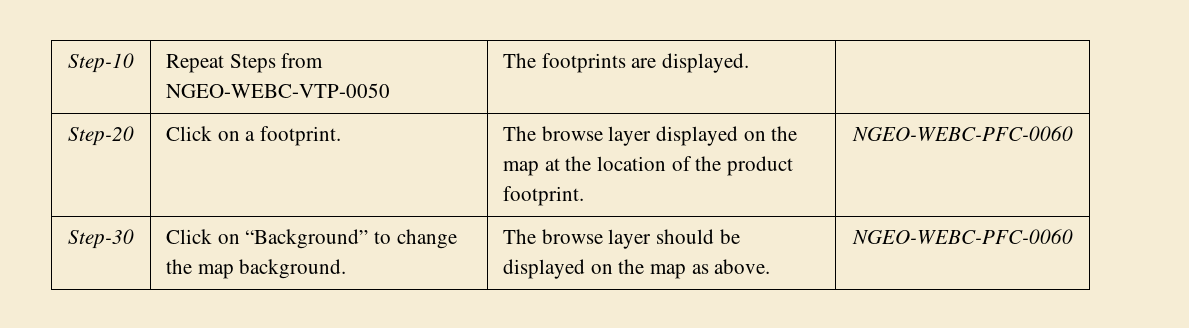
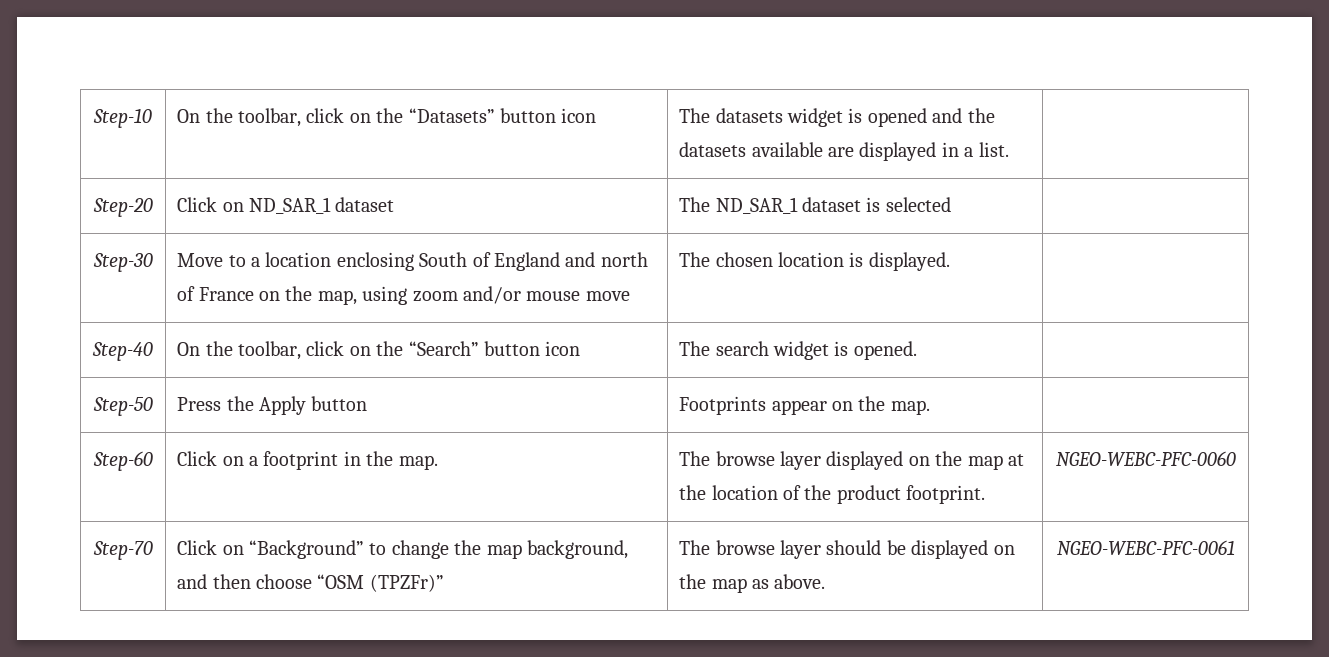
- Step-10 | Repeat Steps from NGEO-WEBC-VTP-0050 | The footprints are displayed. |
- Step-20 | Click on a footprint. | The browse layer displayed on the map at the location of the product footprint. | NGEO-WEBC-PFC-0060
+ Step-10 | On the toolbar, click on the “Datasets” button icon | The datasets widget is opened and the datasets available are displayed in a list. |
+ Step-20 | Click on ND_SAR_1 dataset | The ND_SAR_1 dataset is selected |
+ Step-30 | Move to a location enclosing South of England and north of France on the map, using zoom and/or mouse move | The chosen location is displayed. |
+ Step-40 | On the toolbar, click on the “Search” button icon | The search widget is opened. |
+ Step-50 | Press the Apply button | Footprints appear on the map. |
+ Step-60 | Click on a footprint in the map. | The browse layer displayed on the map at the location of the product footprint. | NGEO-WEBC-PFC-0060
- Step-30 | Click on “Background” to change the map background. | The browse layer should be displayed on the map as above. | NGEO-WEBC-PFC-0060
+ Step-70 | Click on “Background” to change the map background, and then choose “OSM (TPZFr)” | The browse layer should be displayed on the map as above. | NGEO-WEBC-PFC-0061

